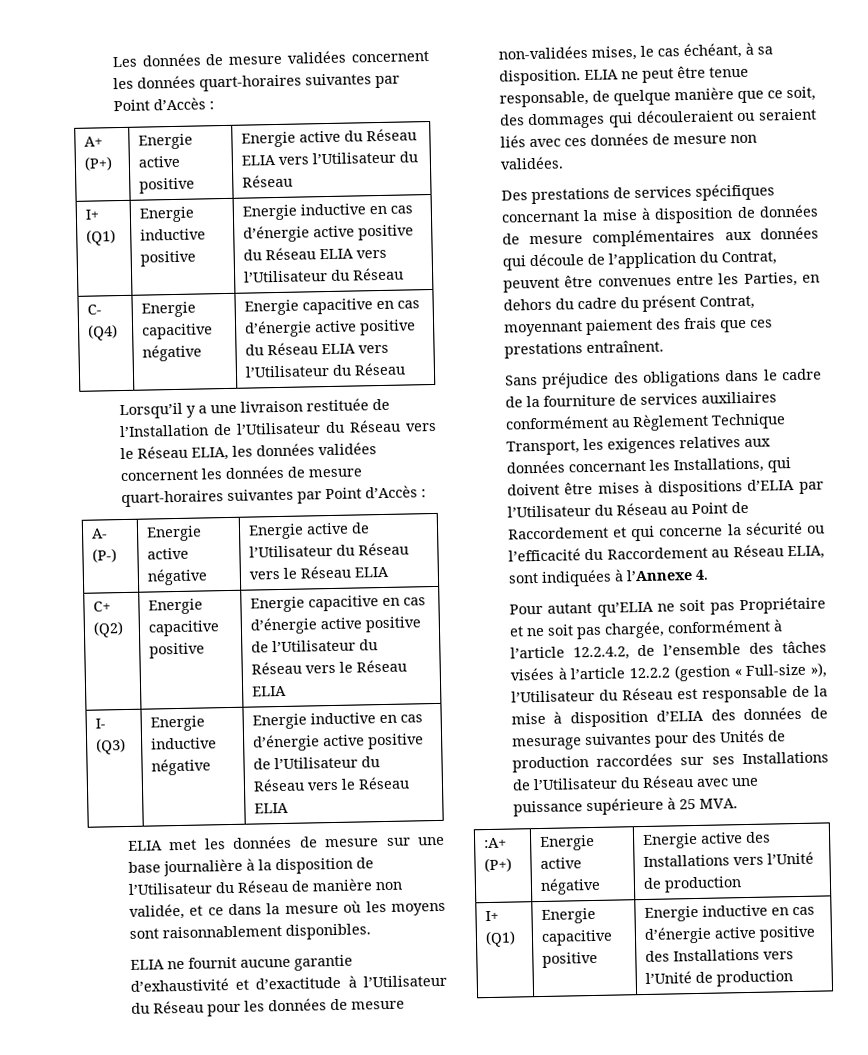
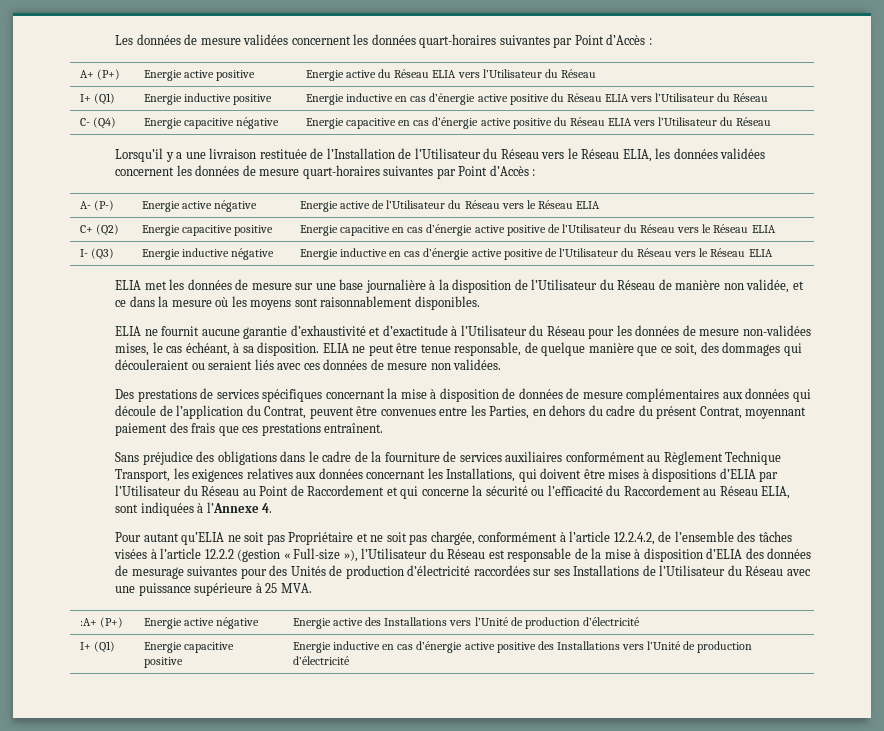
- Pour autant qu’ELIA ne soit pas Propriétaire et ne soit pas chargée, conformément à l’article 12.2.4.2, de l’ensemble des tâches visées à l’article 12.2.2 (gestion « Full-size »), l’Utilisateur du Réseau est responsable de la mise à disposition d’ELIA des données de mesurage suivantes pour des Unités de production raccordées sur ses Installations de l’Utilisateur du Réseau avec une puissance supérieure à 25 MVA.
+ Pour autant qu’ELIA ne soit pas Propriétaire et ne soit pas chargée, conformément à l’article 12.2.4.2, de l’ensemble des tâches visées à l’article 12.2.2 (gestion « Full-size »), l’Utilisateur du Réseau est responsable de la mise à disposition d’ELIA des données de mesurage suivantes pour des Unités de production d’électricité raccordées sur ses Installations de l’Utilisateur du Réseau avec une puissance supérieure à 25 MVA.
- :A+ (P+) | Energie active négative | Energie active des Installations vers l’Unité de production
+ :A+ (P+) | Energie active négative | Energie active des Installations vers l’Unité de production d’électricité
- I+ (Q1) | Energie capacitive positive | Energie inductive en cas d’énergie active positive des Installations vers l’Unité de production
+ I+ (Q1) | Energie capacitive positive | Energie inductive en cas d’énergie active positive des Installations vers l’Unité de production d’électricité

